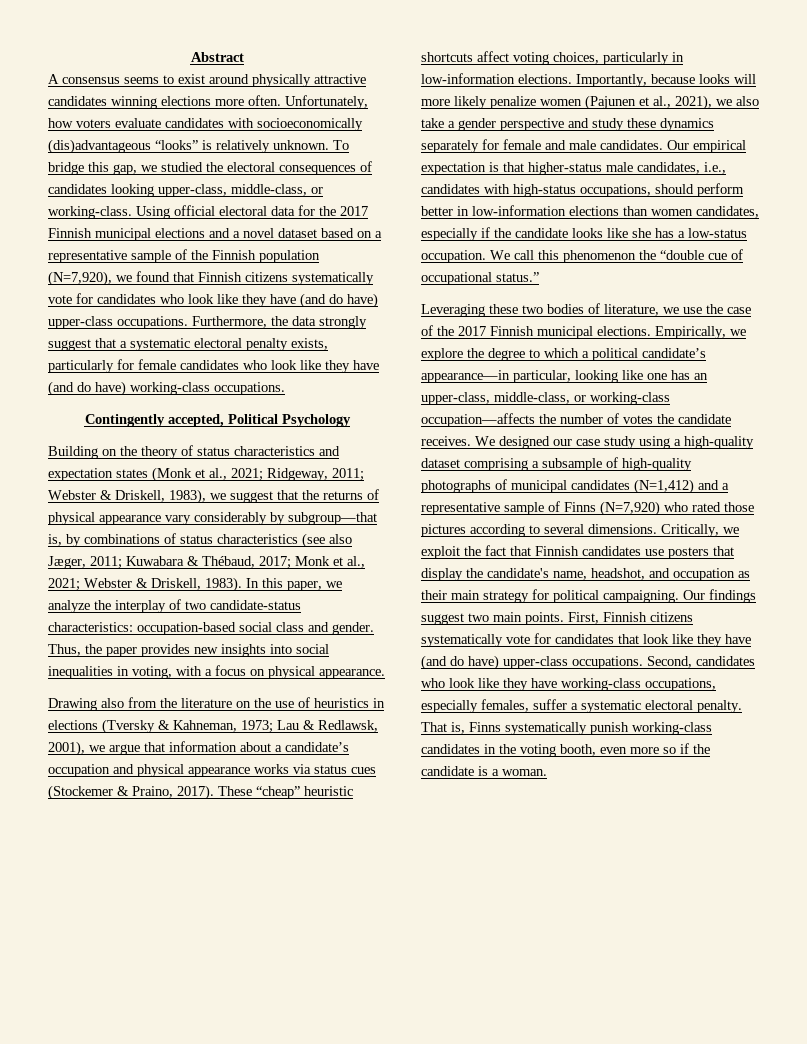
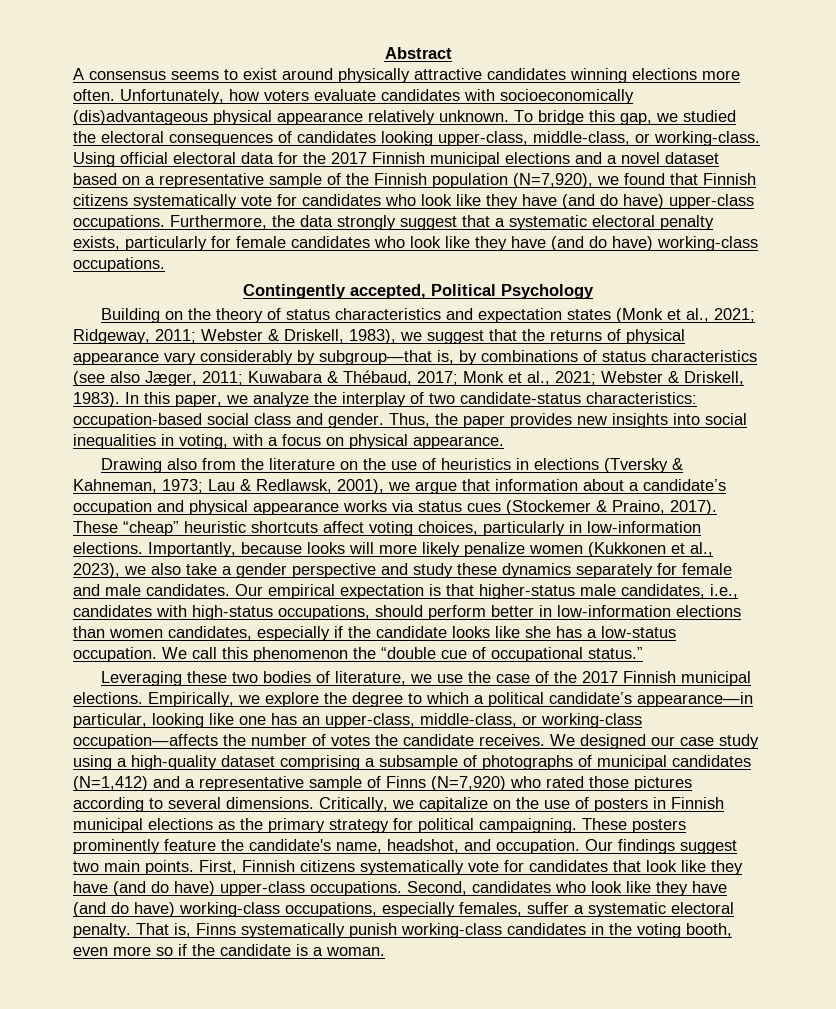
- Unfortunately, how voters evaluate candidates with socioeconomically (dis)advantageous “looks” is relatively unknown.
+ Unfortunately, how voters evaluate candidates with socioeconomically (dis)advantageous physical appearance relatively unknown.
- Importantly, because looks will more likely penalize women (Pajunen et al., 2021), we also take a gender perspective and study these dynamics separately for female and male candidates.
+ Importantly, because looks will more likely penalize women (Kukkonen et al., 2023), we also take a gender perspective and study these dynamics separately for female and male candidates.
- We designed our case study using a high-quality dataset comprising a subsample of high-quality photographs of municipal candidates (N=1,412) and a representative sample of Finns (N=7,920) who rated those pictures according to several dimensions.
+ We designed our case study using a high-quality dataset comprising a subsample of photographs of municipal candidates (N=1,412) and a representative sample of Finns (N=7,920) who rated those pictures according to several dimensions.
- Critically, we exploit the fact that Finnish candidates use posters that display the candidate's name, headshot, and occupation as their main strategy for political campaigning.
+ Critically, we capitalize on the use of posters in Finnish municipal elections as the primary strategy for political campaigning. These posters prominently feature the candidate's name, headshot, and occupation.
- Second, candidates who look like they have working-class occupations, especially females, suffer a systematic electoral penalty.
+ Second, candidates who look like they have (and do have) working-class occupations, especially females, suffer a systematic electoral penalty.

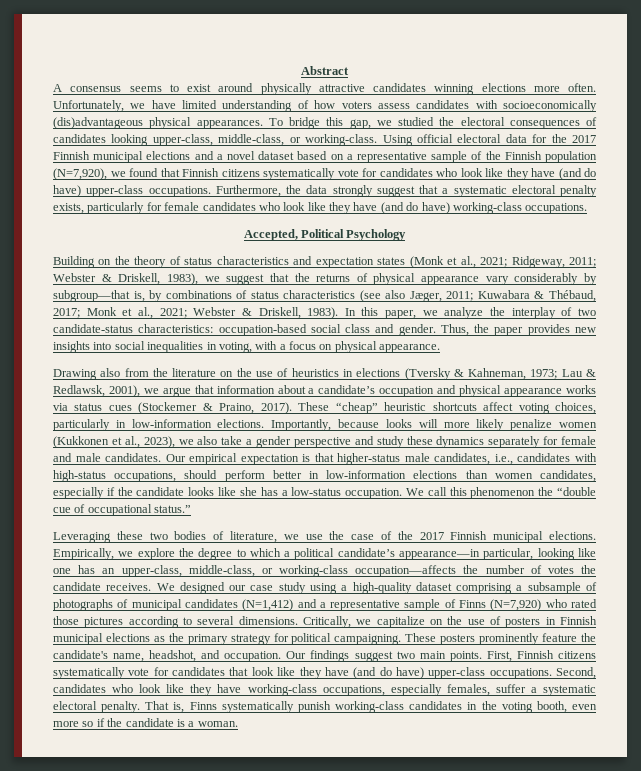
- Unfortunately, how voters evaluate candidates with socioeconomically (dis)advantageous physical appearance relatively unknown.
+ Unfortunately, we have limited understanding of how voters assess candidates with socioeconomically (dis)advantageous physical appearances.
- Contingently accepted, Political Psychology
+ Accepted, Political Psychology
- Second, candidates who look like they have (and do have) working-class occupations, especially females, suffer a systematic electoral penalty.
+ Second, candidates who look like they have working-class occupations, especially females, suffer a systematic electoral penalty.

